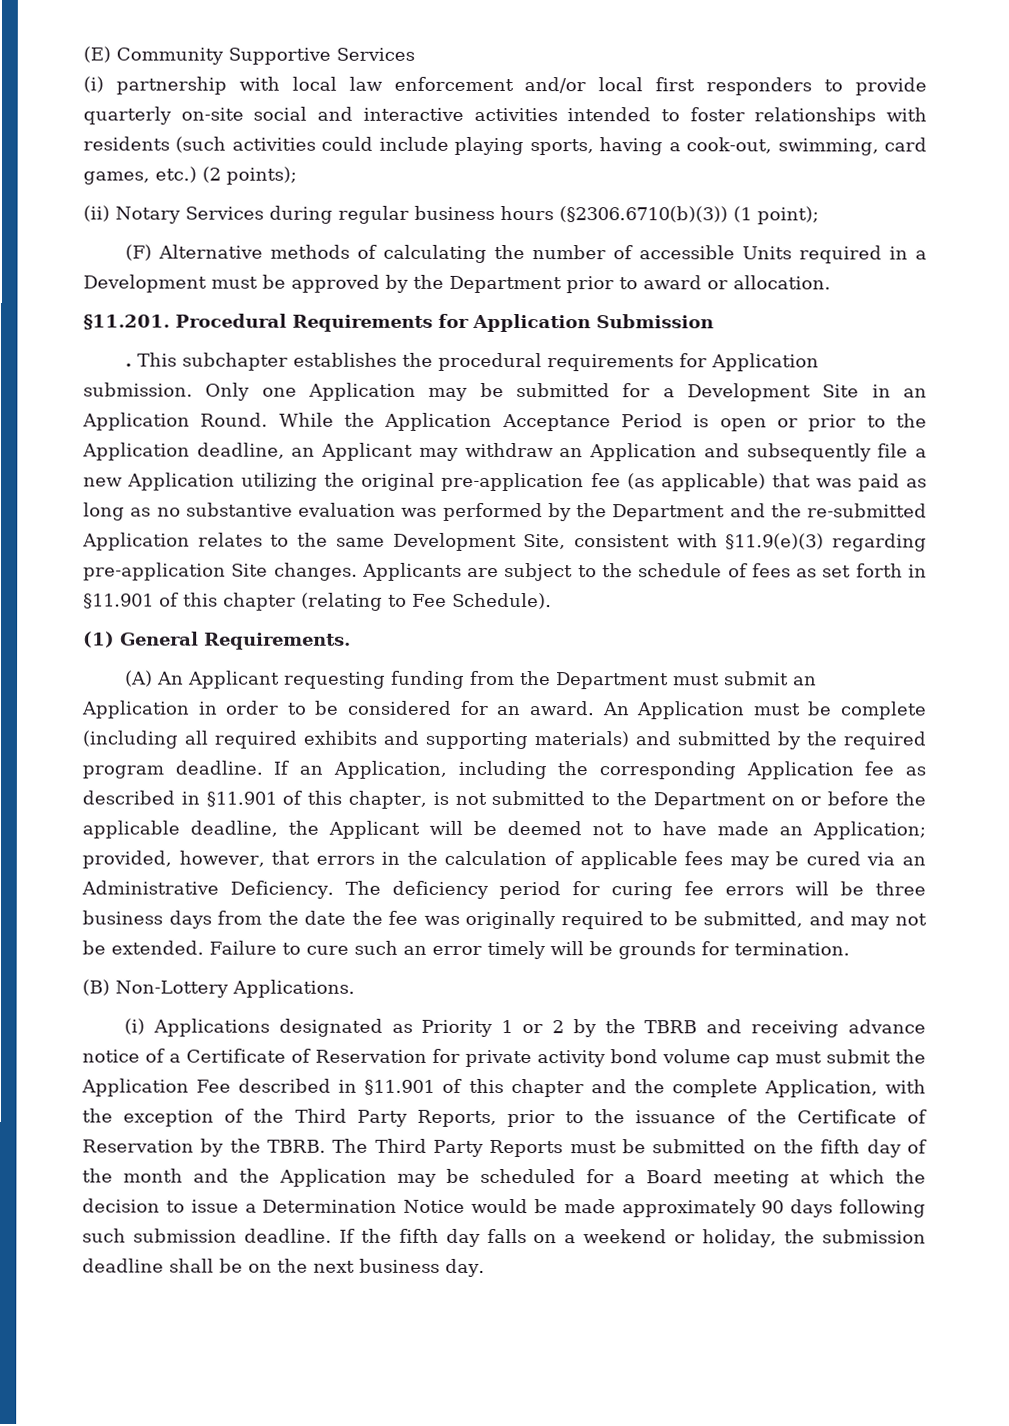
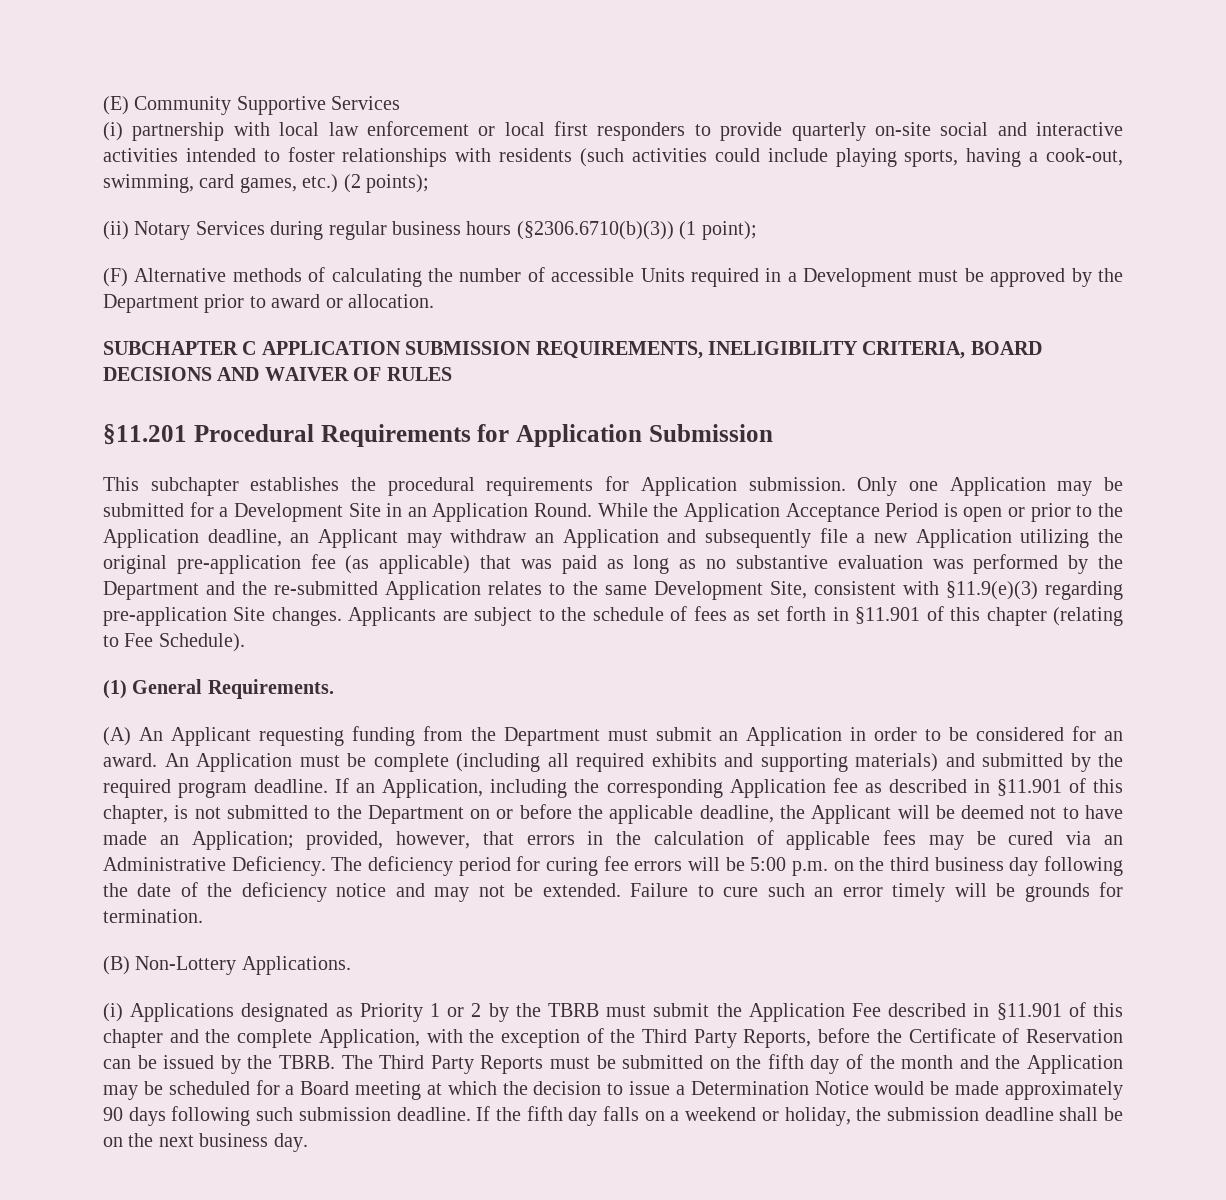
- (i) partnership with local law enforcement and/or local first responders to provide quarterly on-site social and interactive activities intended to foster relationships with residents (such activities could include playing sports, having a cook-out, swimming, card games, etc.) (2 points);
+ (i) partnership with local law enforcement or local first responders to provide quarterly on-site social and interactive activities intended to foster relationships with residents (such activities could include playing sports, having a cook-out, swimming, card games, etc.) (2 points);
- §11.201. Procedural Requirements for Application Submission
+ SUBCHAPTER C APPLICATION SUBMISSION REQUIREMENTS, INELIGIBILITY CRITERIA, BOARD DECISIONS AND WAIVER OF RULES
+ §11.201 Procedural Requirements for Application Submission
- .
- The deficiency period for curing fee errors will be three business days from the date the fee was originally required to be submitted, and may not be extended.
+ The deficiency period for curing fee errors will be 5:00 p.m. on the third business day following the date of the deficiency notice and may not be extended.
- (i) Applications designated as Priority 1 or 2 by the TBRB and receiving advance notice of a Certificate of Reservation for private activity bond volume cap must submit the Application Fee described in §11.901 of this chapter and the complete Application, with the exception of the Third Party Reports, prior to the issuance of the Certificate of Reservation by the TBRB.
+ (i) Applications designated as Priority 1 or 2 by the TBRB must submit the Application Fee described in §11.901 of this chapter and the complete Application, with the exception of the Third Party Reports, before the Certificate of Reservation can be issued by the TBRB.

